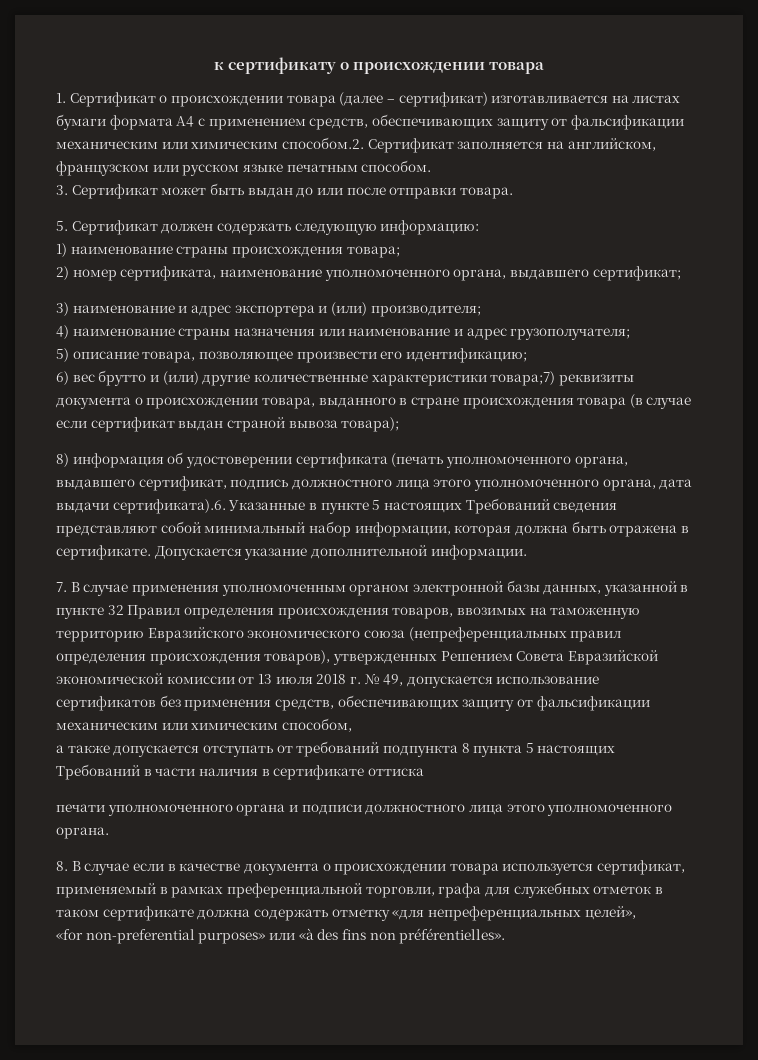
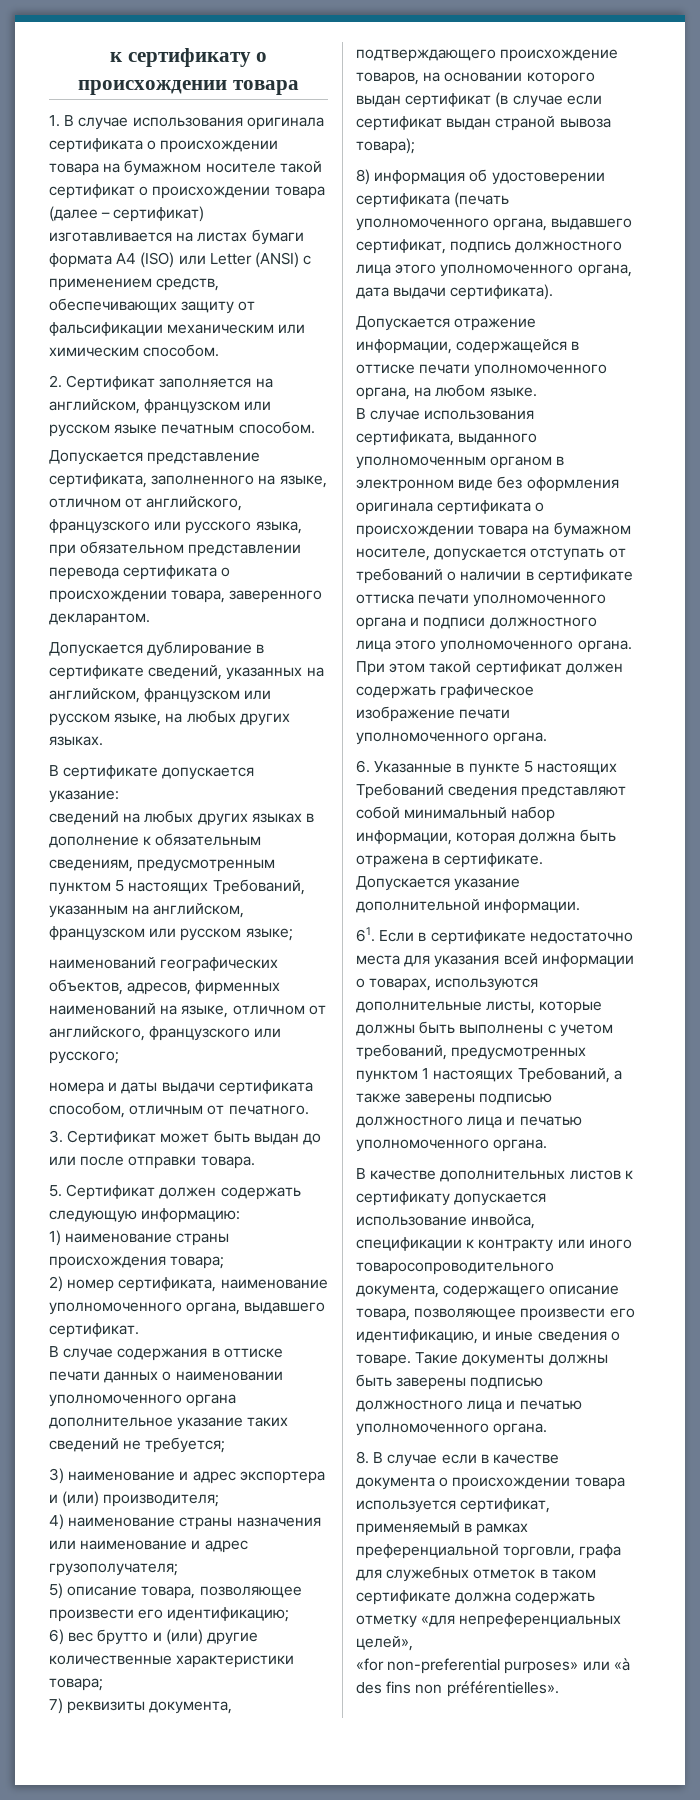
- 1. Сертификат о происхождении товара (далее – сертификат) изготавливается на листах бумаги формата А4 с применением средств, обеспечивающих защиту от фальсификации механическим или химическим способом.2. Сертификат заполняется на английском, французском или русском языке печатным способом.
+ 1. В случае использования оригинала сертификата о происхождении товара на бумажном носителе такой сертификат о происхождении товара (далее – сертификат) изготавливается на листах бумаги формата А4 (ISO) или Letter (ANSI) с применением средств, обеспечивающих защиту от фальсификации механическим или химическим способом.
+ 2. Сертификат заполняется на английском, французском или русском языке печатным способом.
+ Допускается представление сертификата, заполненного на языке, отличном от английского, французского или русского языка, при обязательном представлении перевода сертификата о происхождении товара, заверенного декларантом.
+ Допускается дублирование в сертификате сведений, указанных на английском, французском или русском языке, на любых других языках.
+ В сертификате допускается указание:
+ сведений на любых других языках в дополнение к обязательным сведениям, предусмотренным пунктом 5 настоящих Требований, указанным на английском, французском или русском языке;
+ наименований географических объектов, адресов, фирменных наименований на языке, отличном от английского, французского или русского;
+ номера и даты выдачи сертификата способом, отличным от печатного.
- 2) номер сертификата, наименование уполномоченного органа, выдавшего сертификат;
+ 2) номер сертификата, наименование уполномоченного органа, выдавшего сертификат.
+ В случае содержания в оттиске печати данных о наименовании уполномоченного органа дополнительное указание таких сведений не требуется;
- 6) вес брутто и (или) другие количественные характеристики товара;7) реквизиты документа о происхождении товара, выданного в стране происхождения товара (в случае если сертификат выдан страной вывоза товара);
+ 6) вес брутто и (или) другие количественные характеристики товара;
+ 7) реквизиты документа, подтверждающего происхождение товаров, на основании которого выдан сертификат (в случае если сертификат выдан страной вывоза товара);
- 8) информация об удостоверении сертификата (печать уполномоченного органа, выдавшего сертификат, подпись должностного лица этого уполномоченного органа, дата выдачи сертификата).6. Указанные в пункте 5 настоящих Требований сведения представляют собой минимальный набор информации, которая должна быть отражена в сертификате.
+ 8) информация об удостоверении сертификата (печать уполномоченного органа, выдавшего сертификат, подпись должностного лица этого уполномоченного органа, дата выдачи сертификата).
+ Допускается отражение информации, содержащейся в оттиске печати уполномоченного органа, на любом языке.
+ В случае использования сертификата, выданного уполномоченным органом в электронном виде без оформления оригинала сертификата о происхождении товара на бумажном носителе, допускается отступать от требований о наличии в сертификате оттиска печати уполномоченного органа и подписи должностного лица этого уполномоченного органа. При этом такой сертификат должен содержать графическое изображение печати уполномоченного органа.
+ 6. Указанные в пункте 5 настоящих Требований сведения представляют собой минимальный набор информации, которая должна быть отражена в сертификате.
- 7. В случае применения уполномоченным органом электронной базы данных, указанной в пункте 32 Правил определения происхождения товаров, ввозимых на таможенную территорию Евразийского экономического союза (непреференциальных правил определения происхождения товаров), утвержденных Решением Совета Евразийской экономической комиссии от 13 июля 2018 г. № 49, допускается использование сертификатов без применения средств, обеспечивающих защиту от фальсификации механическим или химическим способом,
- а также допускается отступать от требований подпункта 8 пункта 5 настоящих Требований в части наличия в сертификате оттиска
- печати уполномоченного органа и подписи должностного лица этого уполномоченного органа.
+ 61. Если в сертификате недостаточно места для указания всей информации о товарах, используются дополнительные листы, которые должны быть выполнены с учетом требований, предусмотренных пунктом 1 настоящих Требований, а также заверены подписью должностного лица и печатью уполномоченного органа.
+ В качестве дополнительных листов к сертификату допускается использование инвойса, спецификации к контракту или иного товаросопроводительного документа, содержащего описание товара, позволяющее произвести его идентификацию, и иные сведения о товаре. Такие документы должны быть заверены подписью должностного лица и печатью уполномоченного органа.

